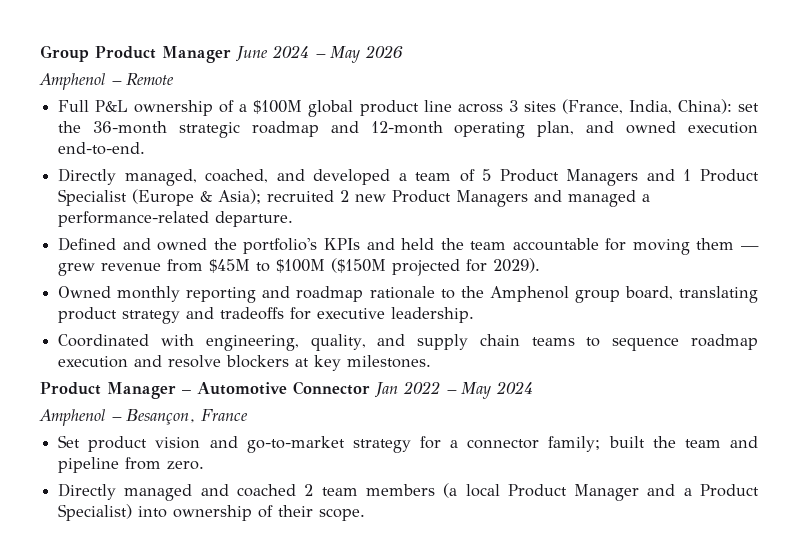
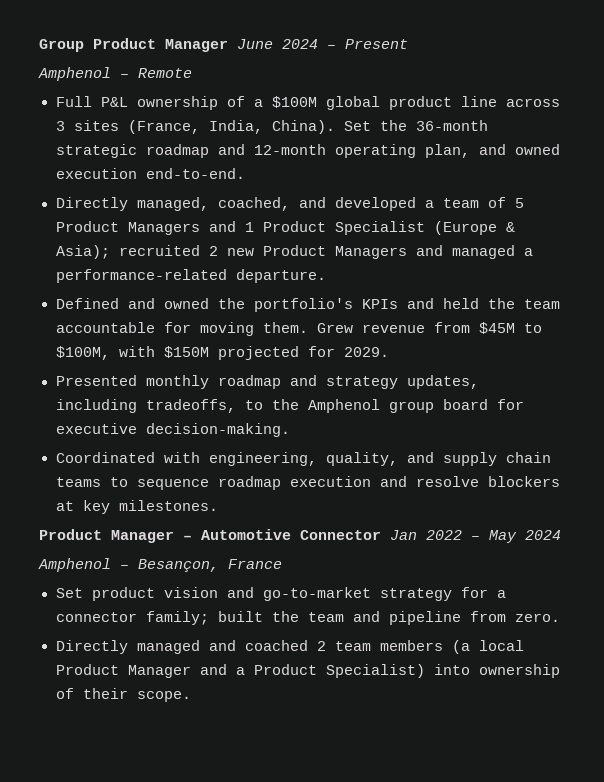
- Group Product Manager June 2024 – May 2026
+ Group Product Manager June 2024 – Present
- Full P&L ownership of a $100M global product line across 3 sites (France, India, China): set the 36-month strategic roadmap and 12-month operating plan, and owned execution end-to-end.
+ Full P&L ownership of a $100M global product line across 3 sites (France, India, China). Set the 36-month strategic roadmap and 12-month operating plan, and owned execution end-to-end.
- Defined and owned the portfolio's KPIs and held the team accountable for moving them — grew revenue from $45M to $100M ($150M projected for 2029).
- Owned monthly reporting and roadmap rationale to the Amphenol group board, translating product strategy and tradeoffs for executive leadership.
+ Defined and owned the portfolio's KPIs and held the team accountable for moving them. Grew revenue from $45M to $100M, with $150M projected for 2029.
+ Presented monthly roadmap and strategy updates, including tradeoffs, to the Amphenol group board for executive decision-making.

